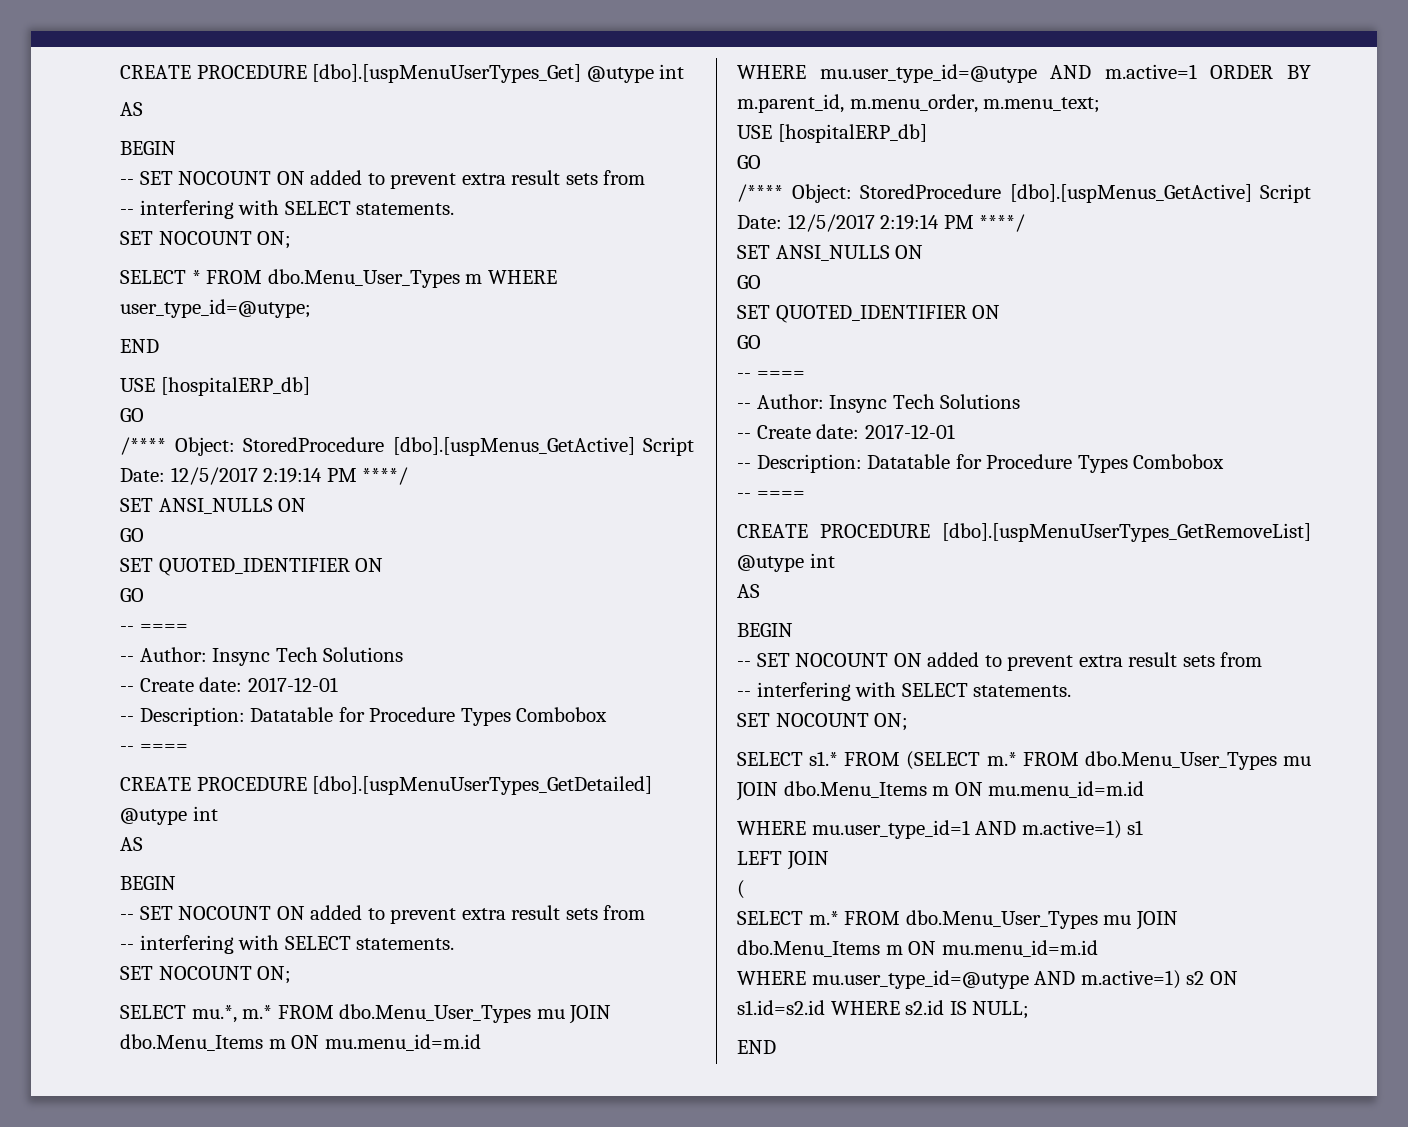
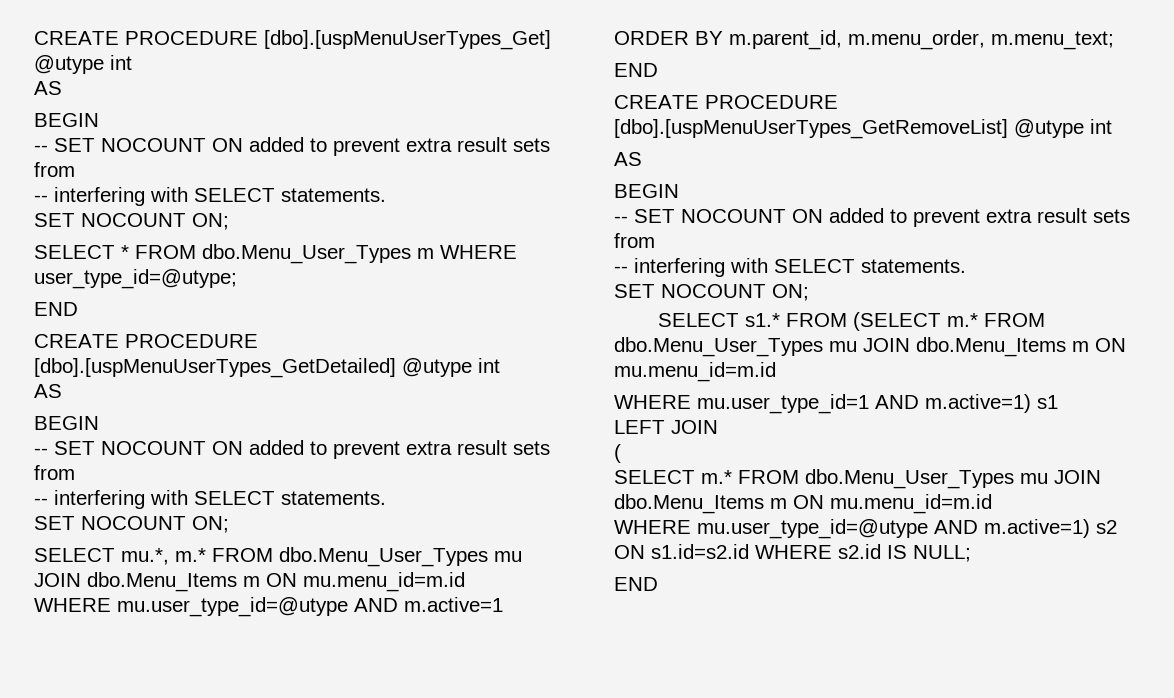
  SELECT * FROM dbo.Menu_User_Types m WHERE user_type_id=@utype;
  END
- USE [hospitalERP_db]
- GO
- /**** Object: StoredProcedure [dbo].[uspMenus_GetActive] Script Date: 12/5/2017 2:19:14 PM ****/
- SET ANSI_NULLS ON
- GO
- SET QUOTED_IDENTIFIER ON
- GO
- -- ====
- -- Author: Insync Tech Solutions
- -- Create date: 2017-12-01
- -- Description: Datatable for Procedure Types Combobox
- -- ====
  WHERE mu.user_type_id=@utype AND m.active=1 ORDER BY m.parent_id, m.menu_order, m.menu_text;
- USE [hospitalERP_db]
- GO
- /**** Object: StoredProcedure [dbo].[uspMenus_GetActive] Script Date: 12/5/2017 2:19:14 PM ****/
- SET ANSI_NULLS ON
- GO
- SET QUOTED_IDENTIFIER ON
- GO
- -- ====
- -- Author: Insync Tech Solutions
- -- Create date: 2017-12-01
- -- Description: Datatable for Procedure Types Combobox
- -- ====
+ END

